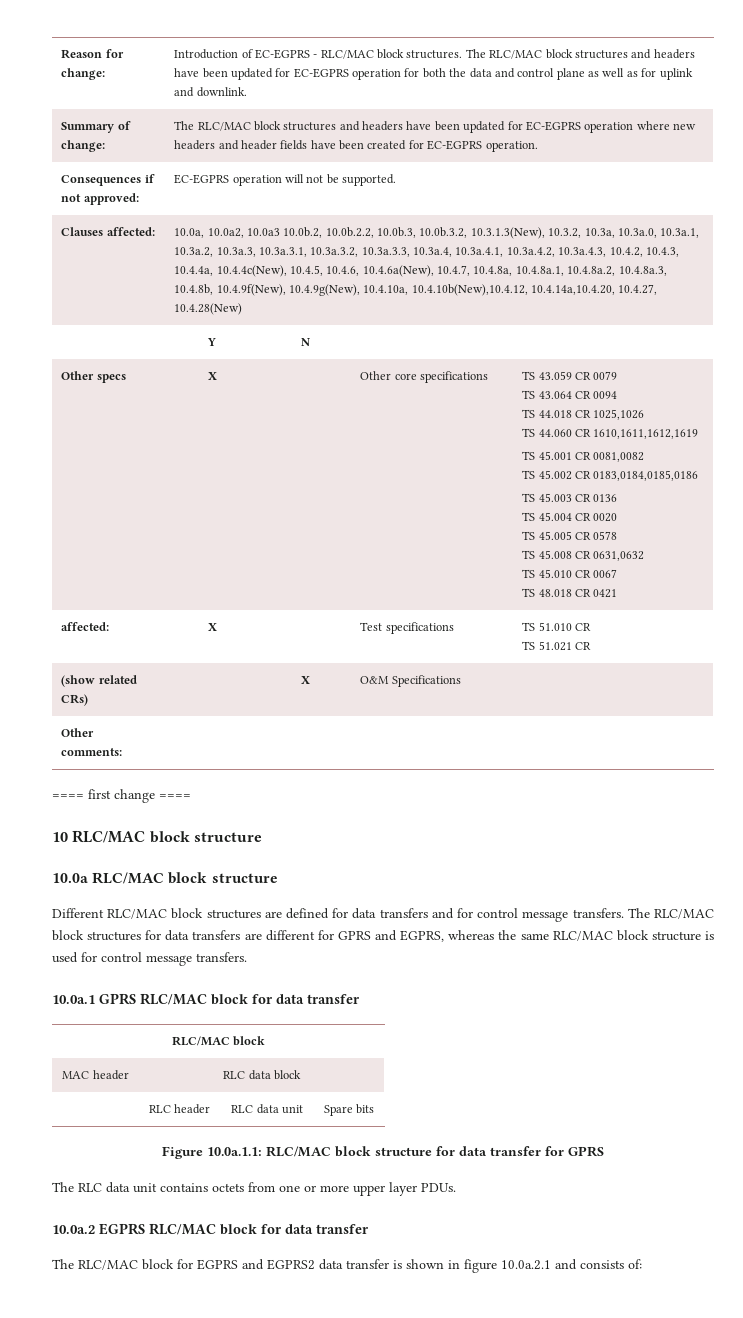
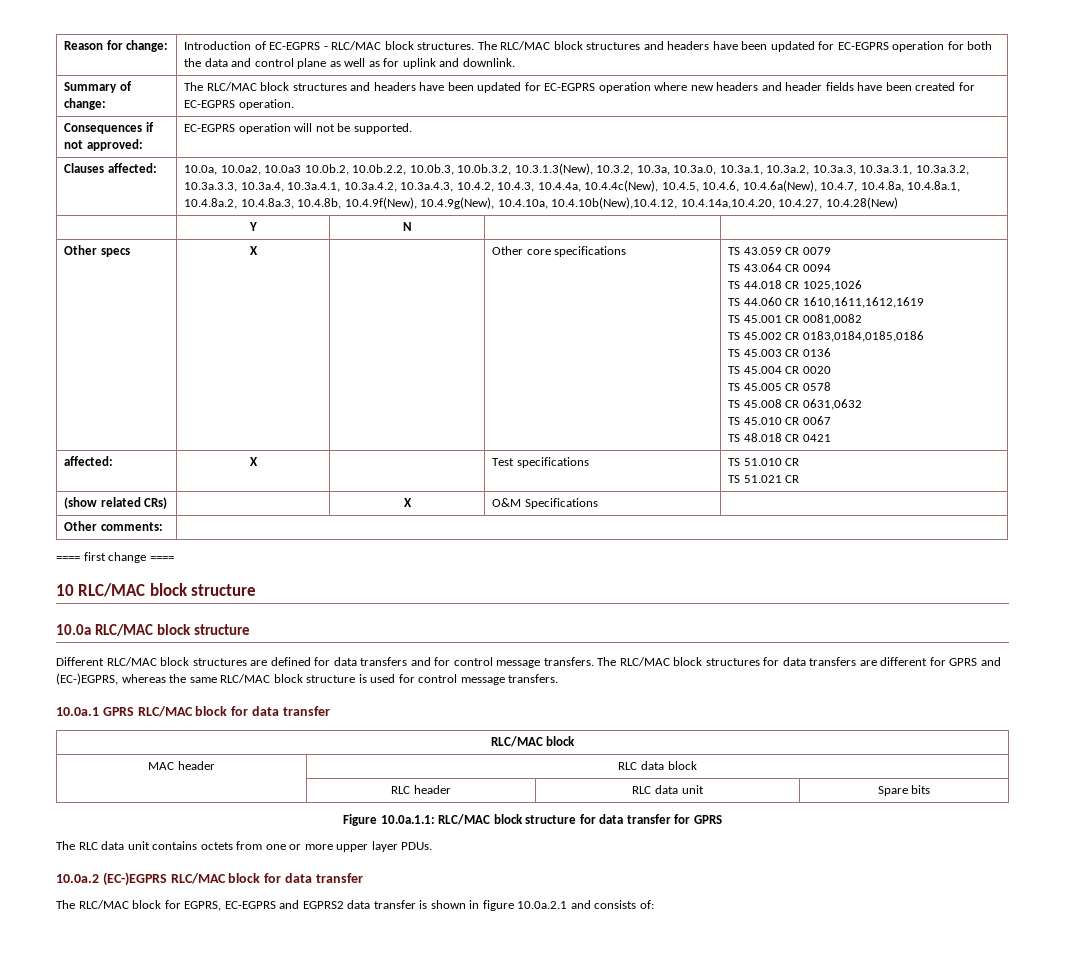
- The RLC/MAC block structures for data transfers are different for GPRS and EGPRS, whereas the same RLC/MAC block structure is used for control message transfers.
+ The RLC/MAC block structures for data transfers are different for GPRS and (EC-)EGPRS, whereas the same RLC/MAC block structure is used for control message transfers.
- 10.0a.2 EGPRS RLC/MAC block for data transfer
+ 10.0a.2 (EC-)EGPRS RLC/MAC block for data transfer
- The RLC/MAC block for EGPRS and EGPRS2 data transfer is shown in figure 10.0a.2.1 and consists of:
+ The RLC/MAC block for EGPRS, EC-EGPRS and EGPRS2 data transfer is shown in figure 10.0a.2.1 and consists of:

